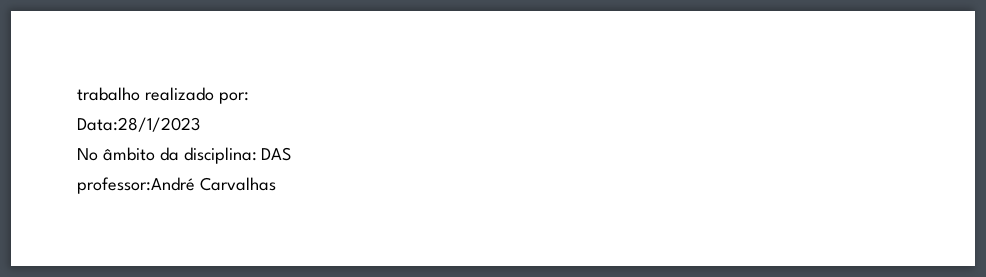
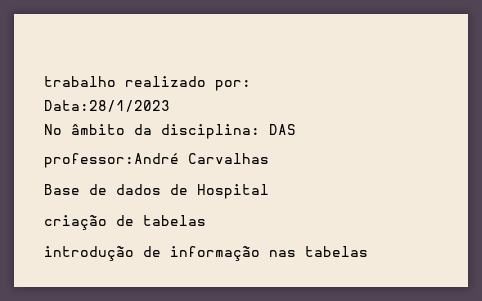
+ Base de dados de Hospital
+ criação de tabelas
+ introdução de informação nas tabelas

